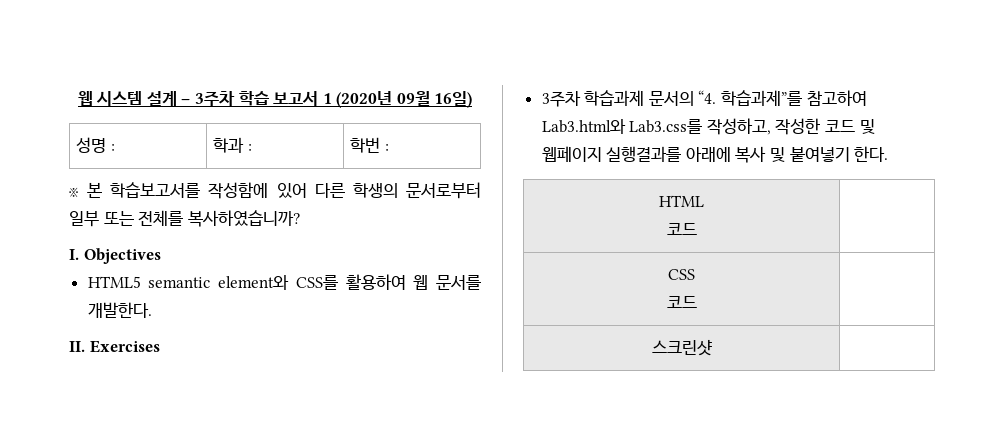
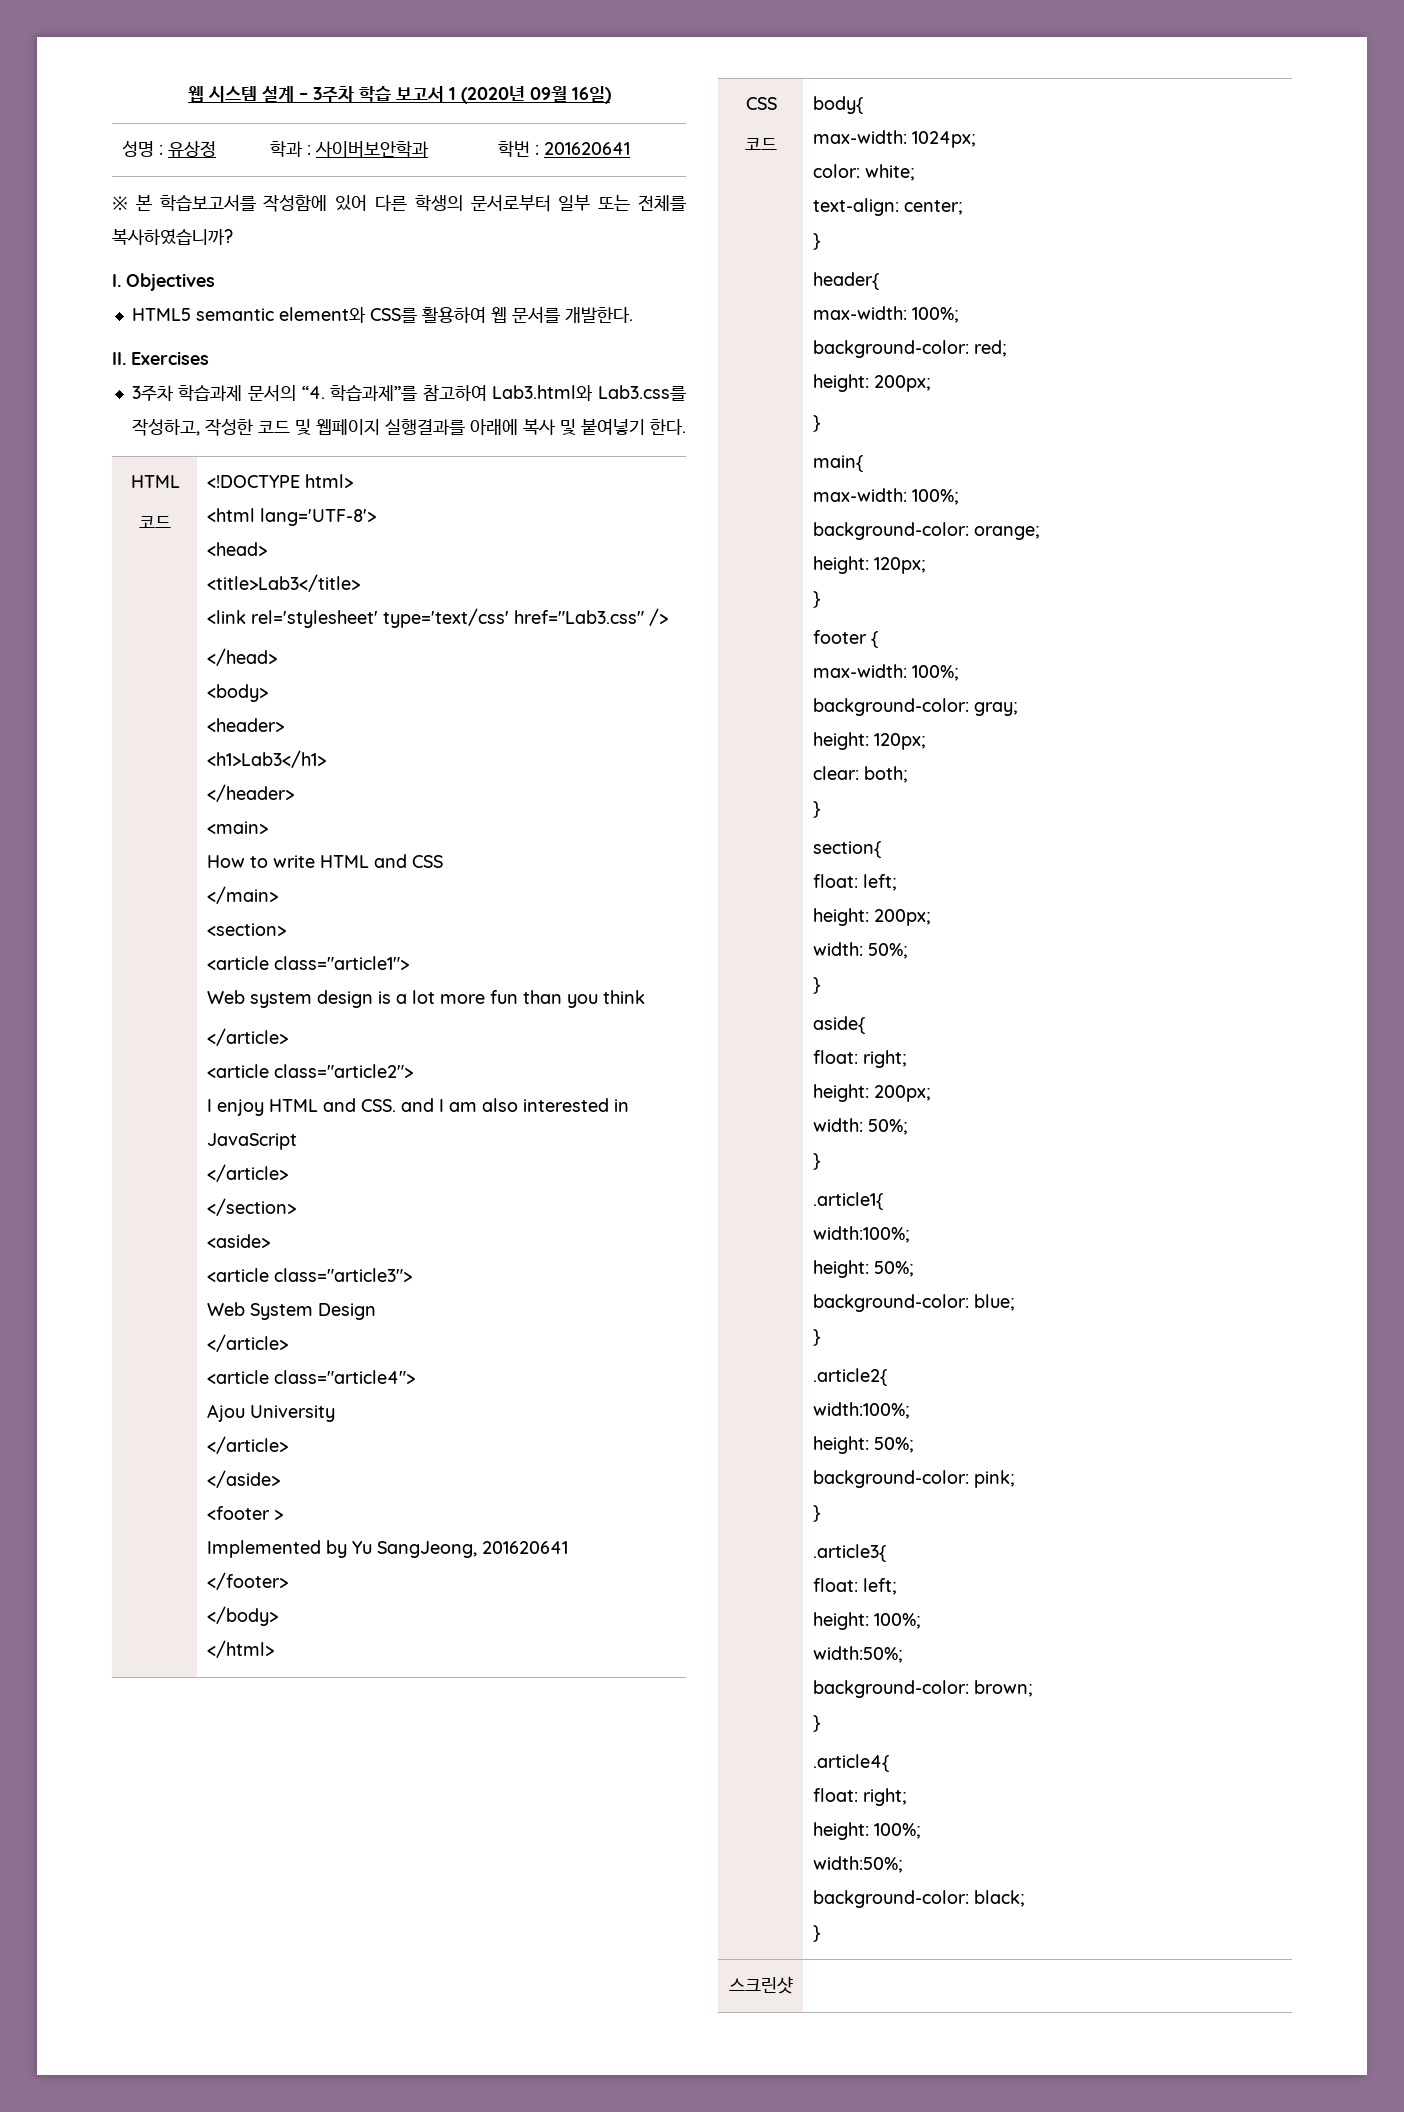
- 성명 : | 학과 : | 학번 :
+ 성명 : 유상정 | 학과 : 사이버보안학과 | 학번 : 201620641
+ <!DOCTYPE html>
+ <html lang='UTF-8'>
+ <head>
+ <title>Lab3</title>
+ <link rel='stylesheet' type='text/css' href="Lab3.css" />
+ </head>
+ <body>
+ <header>
+ <h1>Lab3</h1>
+ </header>
+ <main>
+ How to write HTML and CSS
+ </main>
+ <section>
+ <article class="article1">
+ Web system design is a lot more fun than you think
+ </article>
+ <article class="article2">
+ I enjoy HTML and CSS. and I am also interested in JavaScript
+ </article>
+ </section>
+ <aside>
+ <article class="article3">
+ Web System Design
+ </article>
+ <article class="article4">
+ Ajou University
+ </article>
+ </aside>
+ <footer >
+ Implemented by Yu SangJeong, 201620641
+ </footer>
+ </body>
+ </html>
  CSS
- 코드 |
+ 코드 | body{
+ max-width: 1024px;
+ color: white;
+ text-align: center;
+ }
+ header{
+ max-width: 100%;
+ background-color: red;
+ height: 200px;
+ }
+ main{
+ max-width: 100%;
+ background-color: orange;
+ height: 120px;
+ }
+ footer {
+ max-width: 100%;
+ background-color: gray;
+ height: 120px;
+ clear: both;
+ }
+ section{
+ float: left;
+ height: 200px;
+ width: 50%;
+ }
+ aside{
+ float: right;
+ height: 200px;
+ width: 50%;
+ }
+ .article1{
+ width:100%;
+ height: 50%;
+ background-color: blue;
+ }
+ .article2{
+ width:100%;
+ height: 50%;
+ background-color: pink;
+ }
+ .article3{
+ float: left;
+ height: 100%;
+ width:50%;
+ background-color: brown;
+ }
+ .article4{
+ float: right;
+ height: 100%;
+ width:50%;
+ background-color: black;
+ }

